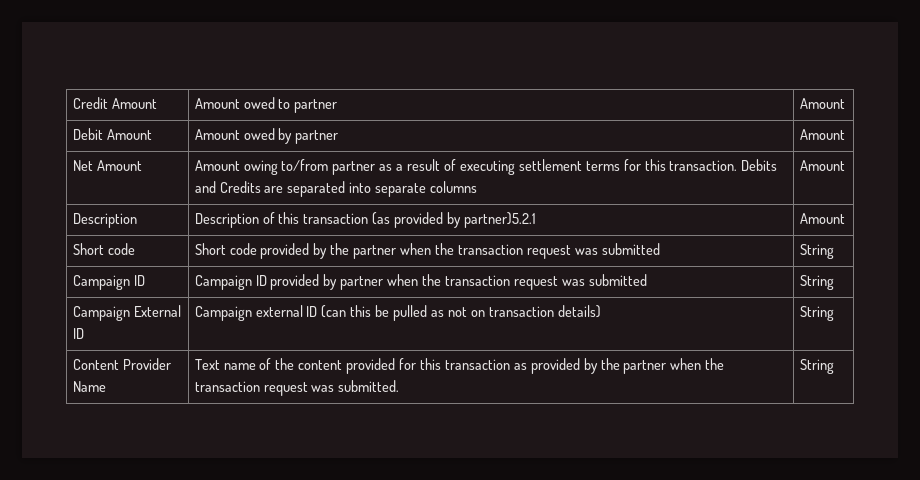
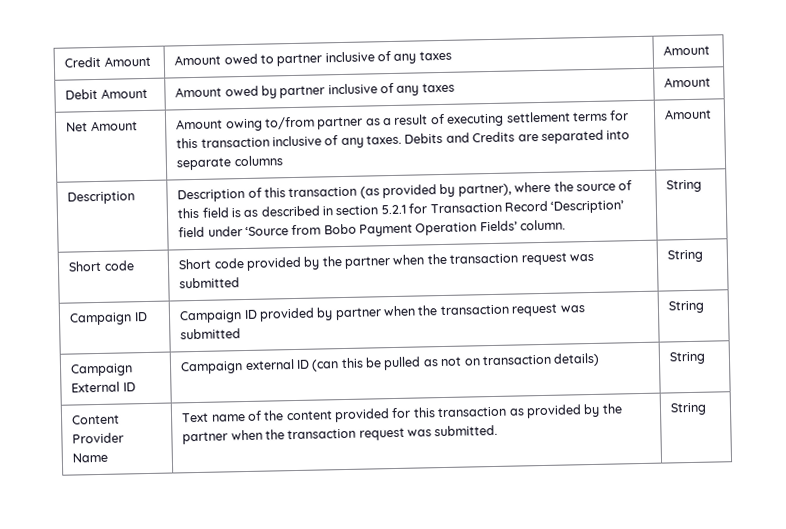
- Credit Amount | Amount owed to partner | Amount
+ Credit Amount | Amount owed to partner inclusive of any taxes | Amount
- Debit Amount | Amount owed by partner | Amount
+ Debit Amount | Amount owed by partner inclusive of any taxes | Amount
- Net Amount | Amount owing to/from partner as a result of executing settlement terms for this transaction. Debits and Credits are separated into separate columns | Amount
+ Net Amount | Amount owing to/from partner as a result of executing settlement terms for this transaction inclusive of any taxes. Debits and Credits are separated into separate columns | Amount
- Description | Description of this transaction (as provided by partner)5.2.1 | Amount
+ Description | Description of this transaction (as provided by partner), where the source of this field is as described in section 5.2.1 for Transaction Record ‘Description’ field under ‘Source from Bobo Payment Operation Fields’ column. | String

